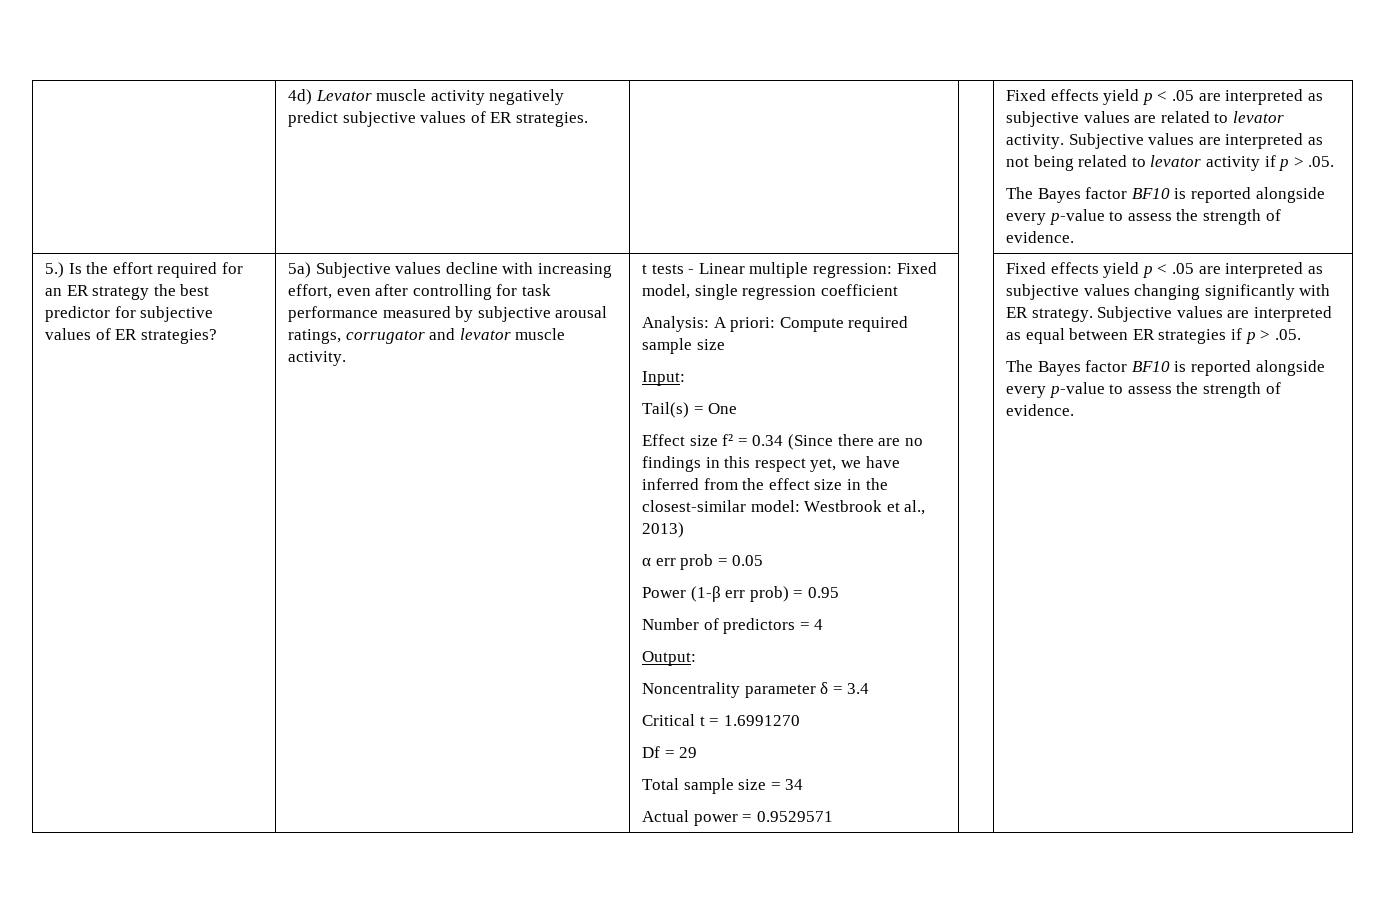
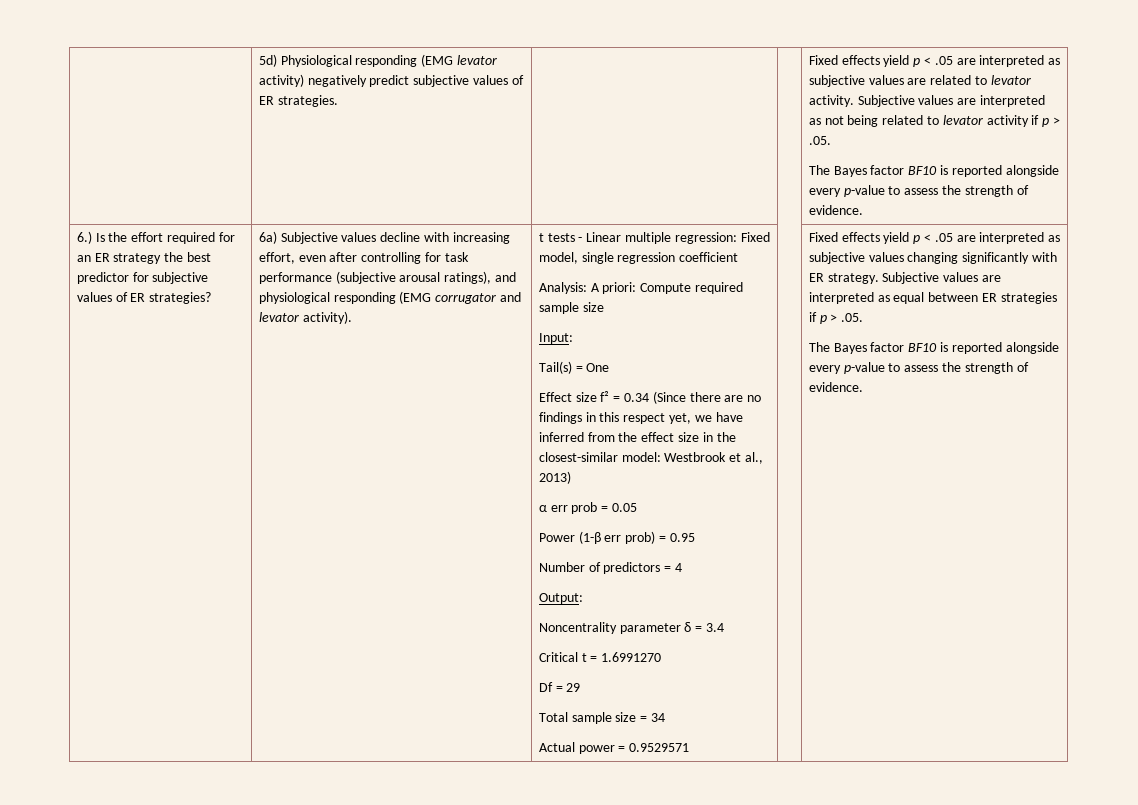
- 4d) Levator muscle activity negatively predict subjective values of ER strategies.
+ 5d) Physiological responding (EMG levator activity) negatively predict subjective values of ER strategies.
- 5.) Is the effort required for an ER strategy the best predictor for subjective values of ER strategies?
+ 6.) Is the effort required for an ER strategy the best predictor for subjective values of ER strategies?
- 5a) Subjective values decline with increasing effort, even after controlling for task performance measured by subjective arousal ratings, corrugator and levator muscle activity.
+ 6a) Subjective values decline with increasing effort, even after controlling for task performance (subjective arousal ratings), and physiological responding (EMG corrugator and levator activity).

